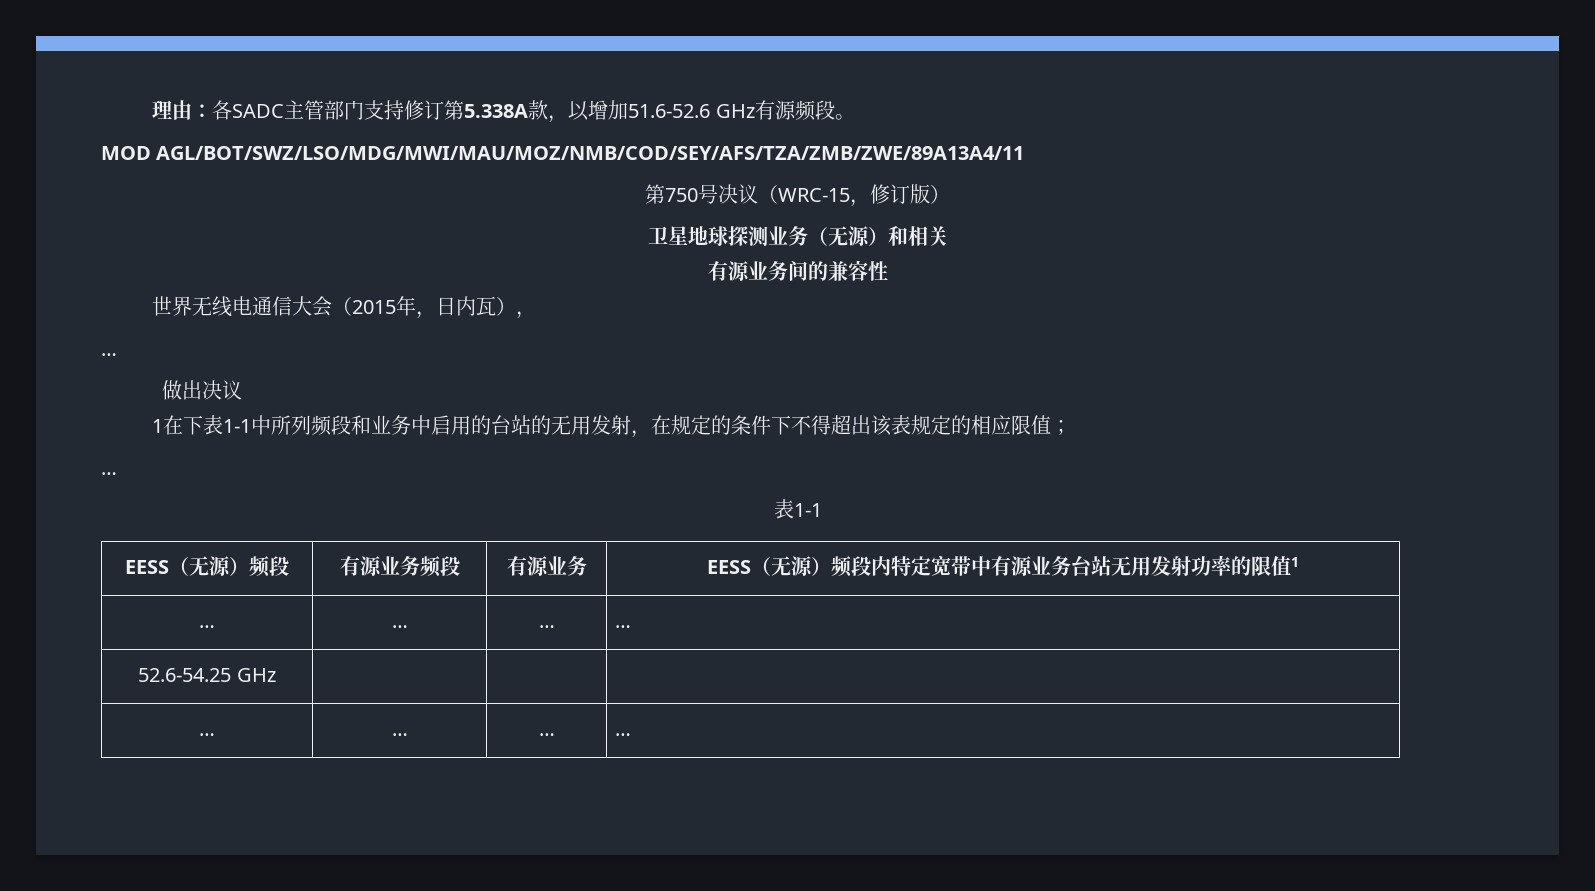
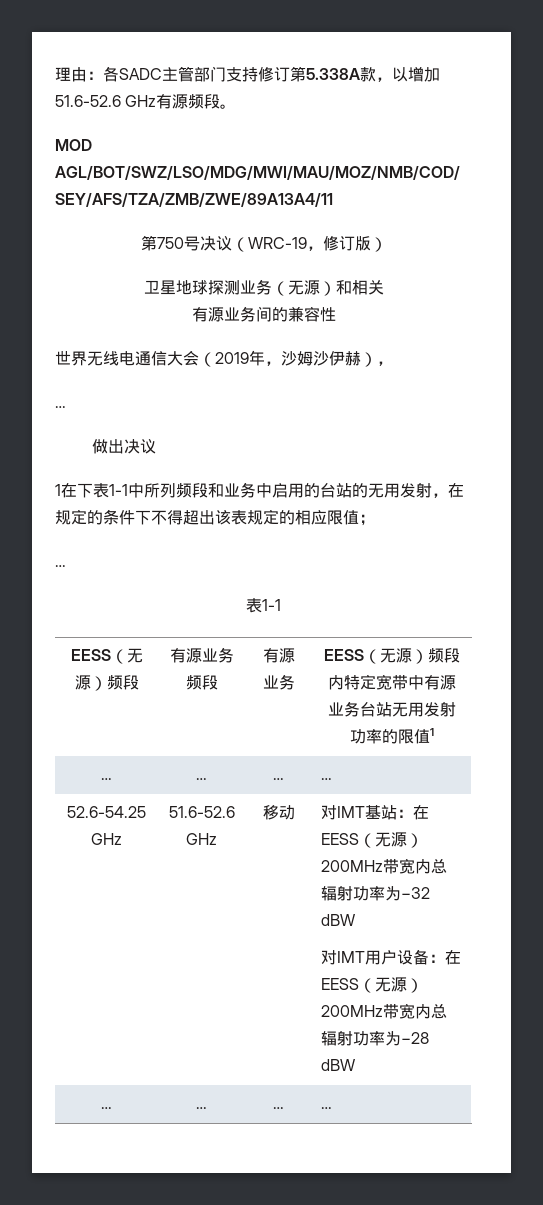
- 第750号决议（WRC-15，修订版）
+ 第750号决议（WRC-19，修订版）
- 世界无线电通信大会（2015年，日内瓦），
+ 世界无线电通信大会（2019年，沙姆沙伊赫），
- 52.6-54.25 GHz | | |
+ 52.6-54.25 GHz | 51.6-52.6 GHz | 移动 | 对IMT基站：在EESS（无源）200MHz带宽内总辐射功率为−32 dBW
+ 对IMT用户设备：在EESS（无源）200MHz带宽内总辐射功率为−28 dBW

